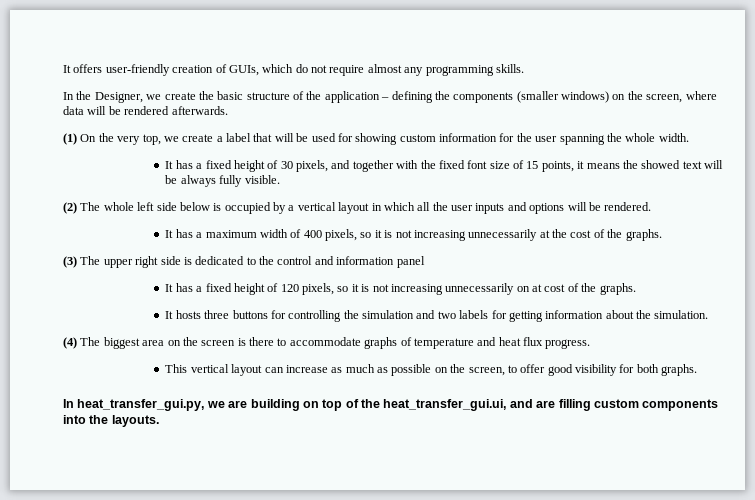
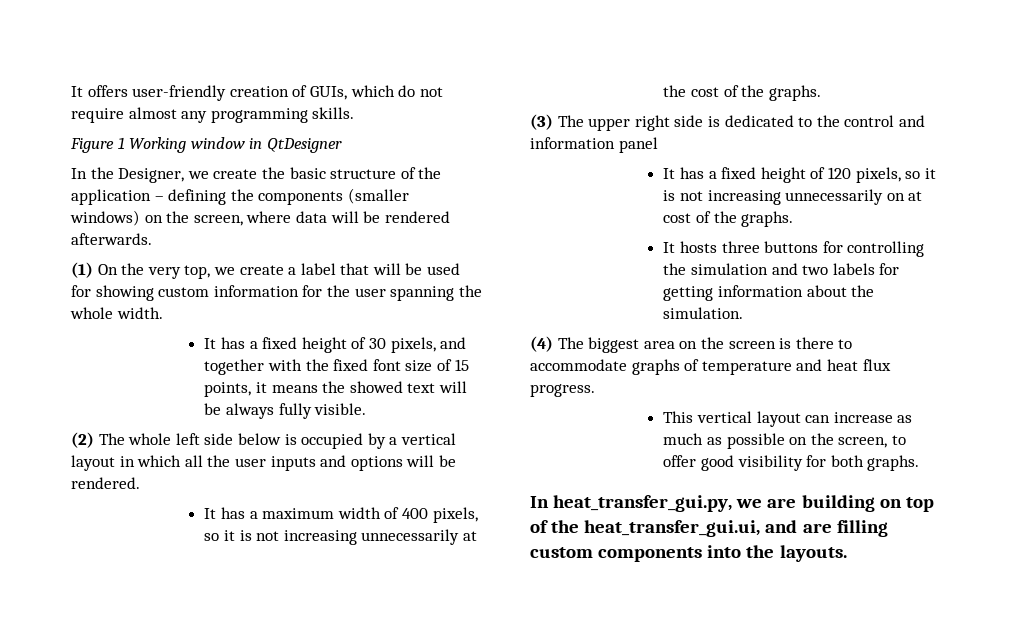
+ Figure 1 Working window in QtDesigner

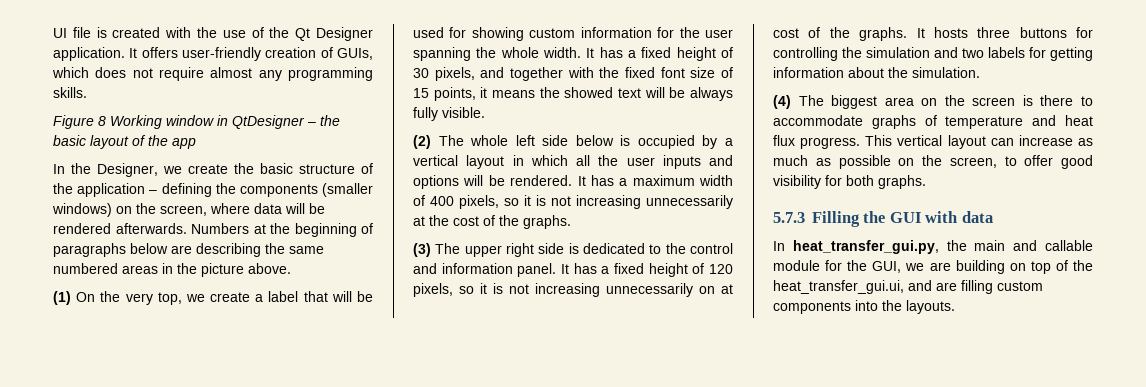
+ UI file is created with the use of the Qt Designer application.
- It offers user-friendly creation of GUIs, which do not require almost any programming skills.
+ It offers user-friendly creation of GUIs, which does not require almost any programming skills.
- Figure 1 Working window in QtDesigner
+ Figure 8 Working window in QtDesigner – the basic layout of the app
+ Numbers at the beginning of paragraphs below are describing the same numbered areas in the picture above.
- (1) On the very top, we create a label that will be used for showing custom information for the user spanning the whole width.
- It has a fixed height of 30 pixels, and together with the fixed font size of 15 points, it means the showed text will be always fully visible.
+ (1) On the very top, we create a label that will be used for showing custom information for the user spanning the whole width. It has a fixed height of 30 pixels, and together with the fixed font size of 15 points, it means the showed text will be always fully visible.
- (2) The whole left side below is occupied by a vertical layout in which all the user inputs and options will be rendered.
- It has a maximum width of 400 pixels, so it is not increasing unnecessarily at the cost of the graphs.
+ (2) The whole left side below is occupied by a vertical layout in which all the user inputs and options will be rendered. It has a maximum width of 400 pixels, so it is not increasing unnecessarily at the cost of the graphs.
- (3) The upper right side is dedicated to the control and information panel
- It has a fixed height of 120 pixels, so it is not increasing unnecessarily on at cost of the graphs.
- It hosts three buttons for controlling the simulation and two labels for getting information about the simulation.
+ (3) The upper right side is dedicated to the control and information panel. It has a fixed height of 120 pixels, so it is not increasing unnecessarily on at cost of the graphs. It hosts three buttons for controlling the simulation and two labels for getting information about the simulation.
- (4) The biggest area on the screen is there to accommodate graphs of temperature and heat flux progress.
- This vertical layout can increase as much as possible on the screen, to offer good visibility for both graphs.
+ (4) The biggest area on the screen is there to accommodate graphs of temperature and heat flux progress. This vertical layout can increase as much as possible on the screen, to offer good visibility for both graphs.
- In heat_transfer_gui.py, we are building on top of the heat_transfer_gui.ui, and are filling custom components into the layouts.
+ 5.7.3 Filling the GUI with data
+ In heat_transfer_gui.py, the main and callable module for the GUI, we are building on top of the heat_transfer_gui.ui, and are filling custom components into the layouts.

